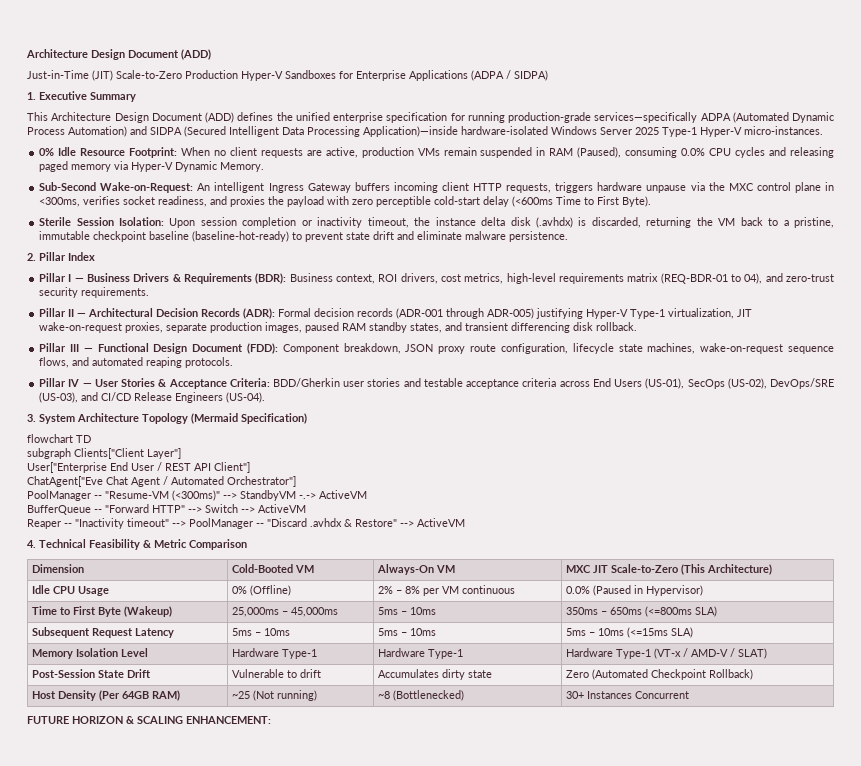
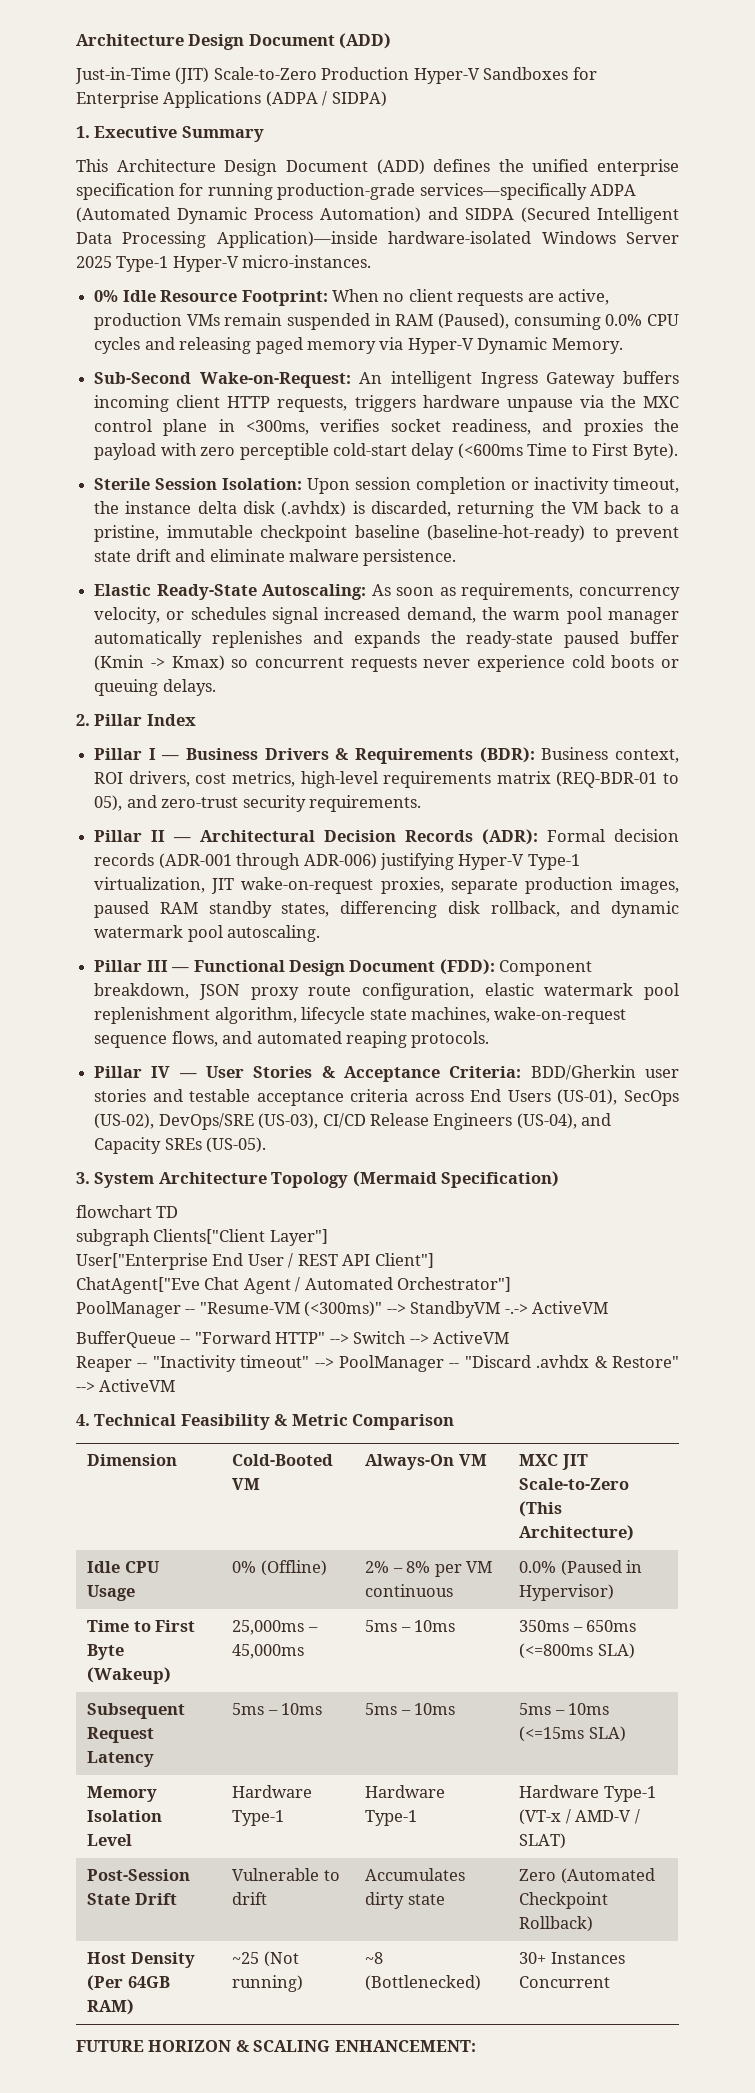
+ Elastic Ready-State Autoscaling: As soon as requirements, concurrency velocity, or schedules signal increased demand, the warm pool manager automatically replenishes and expands the ready-state paused buffer (Kmin -> Kmax) so concurrent requests never experience cold boots or queuing delays.
- Pillar I — Business Drivers & Requirements (BDR): Business context, ROI drivers, cost metrics, high-level requirements matrix (REQ-BDR-01 to 04), and zero-trust security requirements.
+ Pillar I — Business Drivers & Requirements (BDR): Business context, ROI drivers, cost metrics, high-level requirements matrix (REQ-BDR-01 to 05), and zero-trust security requirements.
- Pillar II — Architectural Decision Records (ADR): Formal decision records (ADR-001 through ADR-005) justifying Hyper-V Type-1 virtualization, JIT wake-on-request proxies, separate production images, paused RAM standby states, and transient differencing disk rollback.
+ Pillar II — Architectural Decision Records (ADR): Formal decision records (ADR-001 through ADR-006) justifying Hyper-V Type-1 virtualization, JIT wake-on-request proxies, separate production images, paused RAM standby states, differencing disk rollback, and dynamic watermark pool autoscaling.
- Pillar III — Functional Design Document (FDD): Component breakdown, JSON proxy route configuration, lifecycle state machines, wake-on-request sequence flows, and automated reaping protocols.
+ Pillar III — Functional Design Document (FDD): Component breakdown, JSON proxy route configuration, elastic watermark pool replenishment algorithm, lifecycle state machines, wake-on-request sequence flows, and automated reaping protocols.
- Pillar IV — User Stories & Acceptance Criteria: BDD/Gherkin user stories and testable acceptance criteria across End Users (US-01), SecOps (US-02), DevOps/SRE (US-03), and CI/CD Release Engineers (US-04).
+ Pillar IV — User Stories & Acceptance Criteria: BDD/Gherkin user stories and testable acceptance criteria across End Users (US-01), SecOps (US-02), DevOps/SRE (US-03), CI/CD Release Engineers (US-04), and Capacity SREs (US-05).

